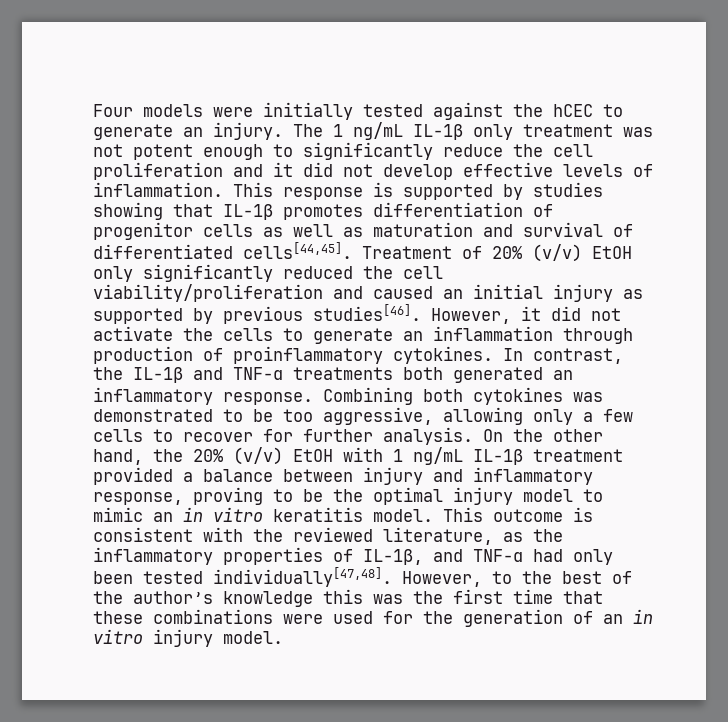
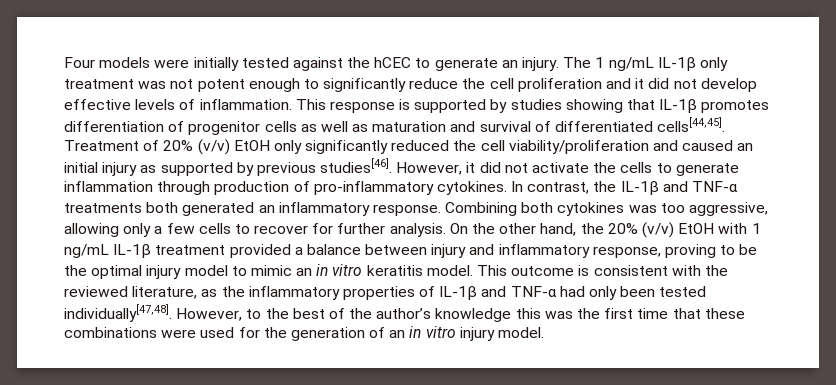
- However, it did not activate the cells to generate an inflammation through production of proinflammatory cytokines.
+ However, it did not activate the cells to generate inflammation through production of pro-inflammatory cytokines.
- Combining both cytokines was demonstrated to be too aggressive, allowing only a few cells to recover for further analysis.
+ Combining both cytokines was too aggressive, allowing only a few cells to recover for further analysis.
- This outcome is consistent with the reviewed literature, as the inflammatory properties of IL-1β, and TNF-α had only been tested individually[47,48].
+ This outcome is consistent with the reviewed literature, as the inflammatory properties of IL-1β and TNF-α had only been tested individually[47,48].

